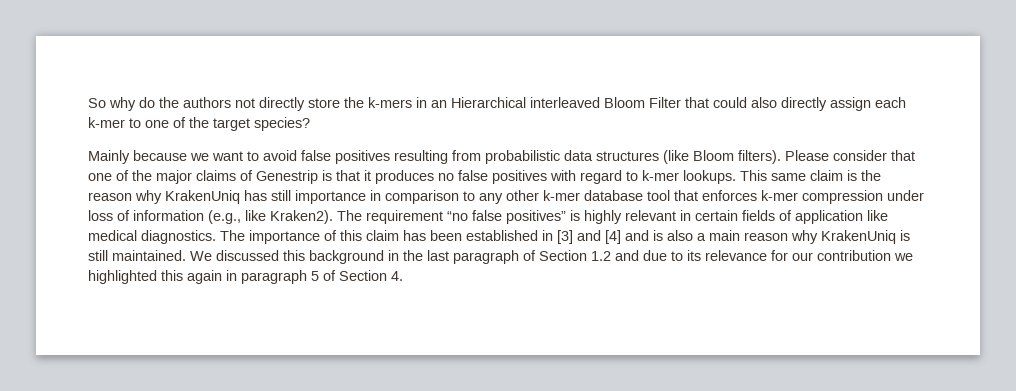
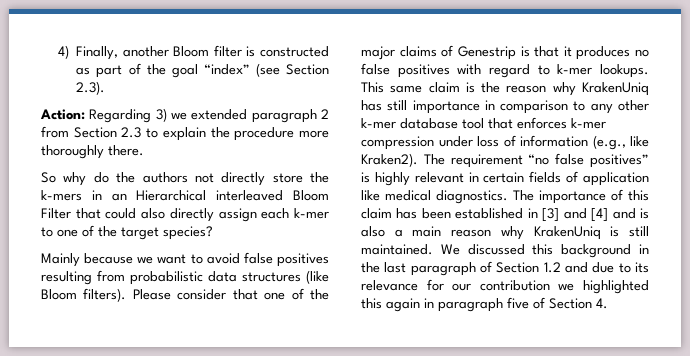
+ 4) Finally, another Bloom filter is constructed as part of the goal “index” (see Section 2.3).
+ Action: Regarding 3) we extended paragraph 2 from Section 2.3 to explain the procedure more thoroughly there.
- We discussed this background in the last paragraph of Section 1.2 and due to its relevance for our contribution we highlighted this again in paragraph 5 of Section 4.
+ We discussed this background in the last paragraph of Section 1.2 and due to its relevance for our contribution we highlighted this again in paragraph five of Section 4.

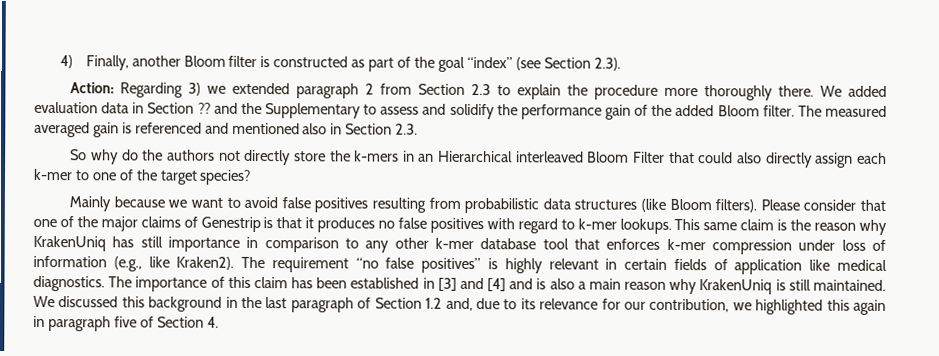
+ We added evaluation data in Section ?? and the Supplementary to assess and solidify the performance gain of the added Bloom filter. The measured averaged gain is referenced and mentioned also in Section 2.3.
- We discussed this background in the last paragraph of Section 1.2 and due to its relevance for our contribution we highlighted this again in paragraph five of Section 4.
+ We discussed this background in the last paragraph of Section 1.2 and, due to its relevance for our contribution, we highlighted this again in paragraph five of Section 4.

